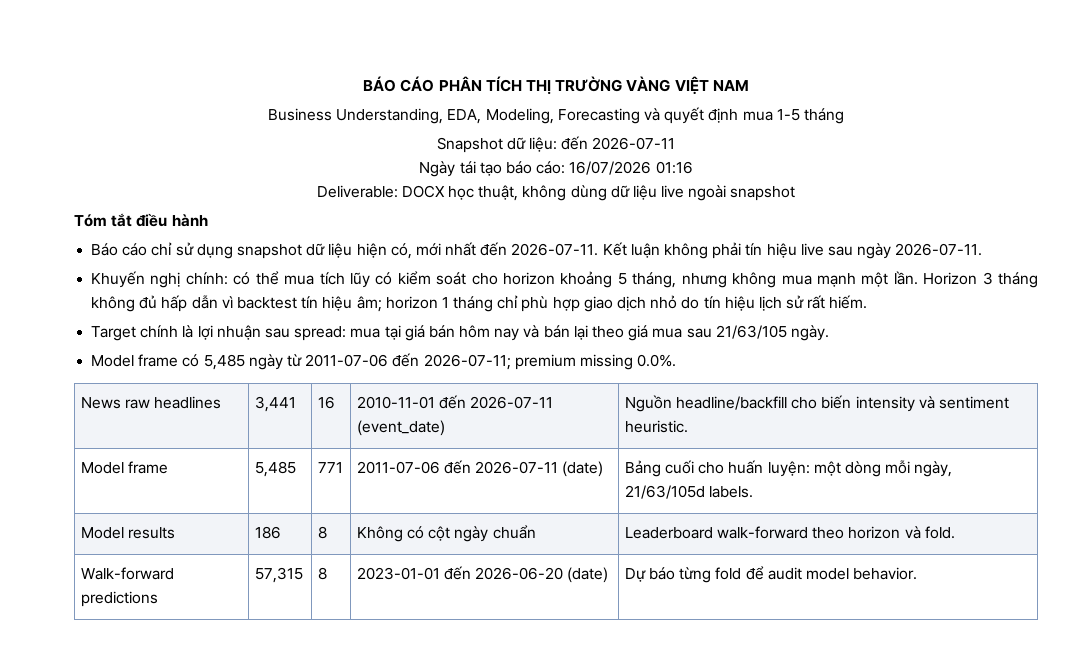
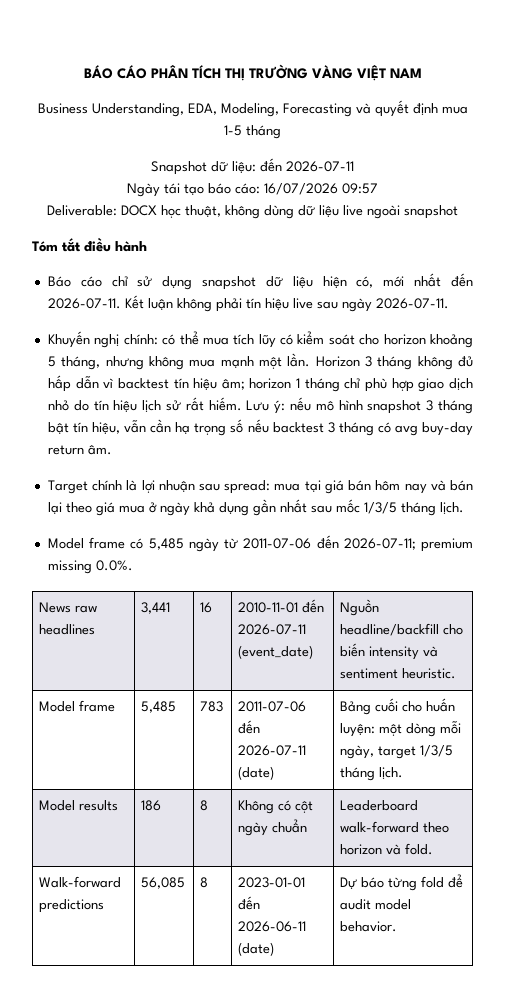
- Ngày tái tạo báo cáo: 16/07/2026 01:16
+ Ngày tái tạo báo cáo: 16/07/2026 09:57
+ Lưu ý: nếu mô hình snapshot 3 tháng bật tín hiệu, vẫn cần hạ trọng số nếu backtest 3 tháng có avg buy-day return âm.
- Target chính là lợi nhuận sau spread: mua tại giá bán hôm nay và bán lại theo giá mua sau 21/63/105 ngày.
+ Target chính là lợi nhuận sau spread: mua tại giá bán hôm nay và bán lại theo giá mua ở ngày khả dụng gần nhất sau mốc 1/3/5 tháng lịch.
- Model frame | 5,485 | 771 | 2011-07-06 đến 2026-07-11 (date) | Bảng cuối cho huấn luyện: một dòng mỗi ngày, 21/63/105d labels.
+ Model frame | 5,485 | 783 | 2011-07-06 đến 2026-07-11 (date) | Bảng cuối cho huấn luyện: một dòng mỗi ngày, target 1/3/5 tháng lịch.
- Walk-forward predictions | 57,315 | 8 | 2023-01-01 đến 2026-06-20 (date) | Dự báo từng fold để audit model behavior.
+ Walk-forward predictions | 56,085 | 8 | 2023-01-01 đến 2026-06-11 (date) | Dự báo từng fold để audit model behavior.

